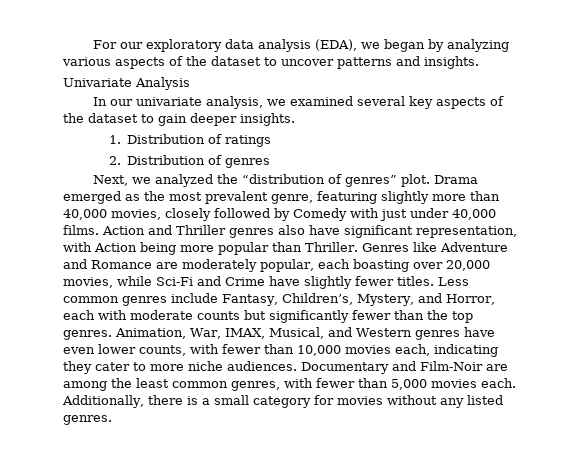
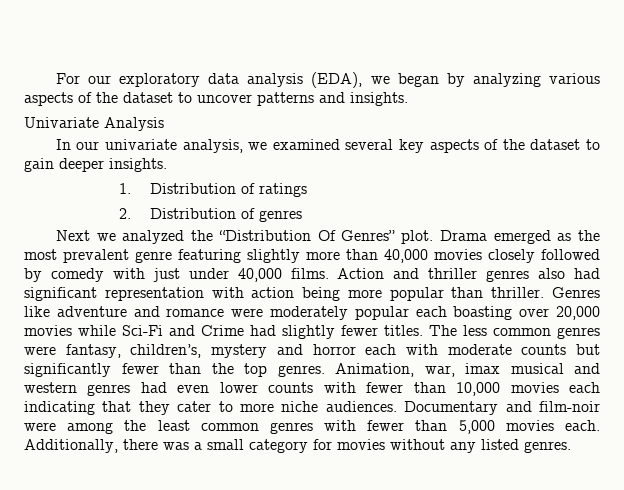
- Next, we analyzed the “distribution of genres” plot.
+ Next we analyzed the “Distribution Of Genres” plot.
- Drama emerged as the most prevalent genre, featuring slightly more than 40,000 movies, closely followed by Comedy with just under 40,000 films.
+ Drama emerged as the most prevalent genre featuring slightly more than 40,000 movies closely followed by comedy with just under 40,000 films.
- Action and Thriller genres also have significant representation, with Action being more popular than Thriller.
+ Action and thriller genres also had significant representation with action being more popular than thriller.
- Genres like Adventure and Romance are moderately popular, each boasting over 20,000 movies, while Sci-Fi and Crime have slightly fewer titles.
+ Genres like adventure and romance were moderately popular each boasting over 20,000 movies while Sci-Fi and Crime had slightly fewer titles.
- Less common genres include Fantasy, Children’s, Mystery, and Horror, each with moderate counts but significantly fewer than the top genres.
+ The less common genres were fantasy, children’s, mystery and horror each with moderate counts but significantly fewer than the top genres.
- Animation, War, IMAX, Musical, and Western genres have even lower counts, with fewer than 10,000 movies each, indicating they cater to more niche audiences.
+ Animation, war, imax musical and western genres had even lower counts with fewer than 10,000 movies each indicating that they cater to more niche audiences.
- Documentary and Film-Noir are among the least common genres, with fewer than 5,000 movies each.
+ Documentary and film-noir were among the least common genres with fewer than 5,000 movies each.
- Additionally, there is a small category for movies without any listed genres.
+ Additionally, there was a small category for movies without any listed genres.

